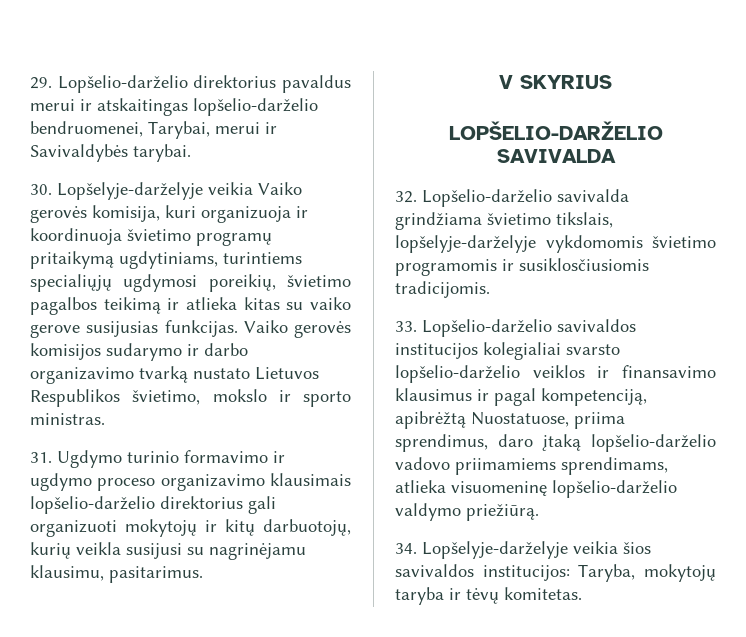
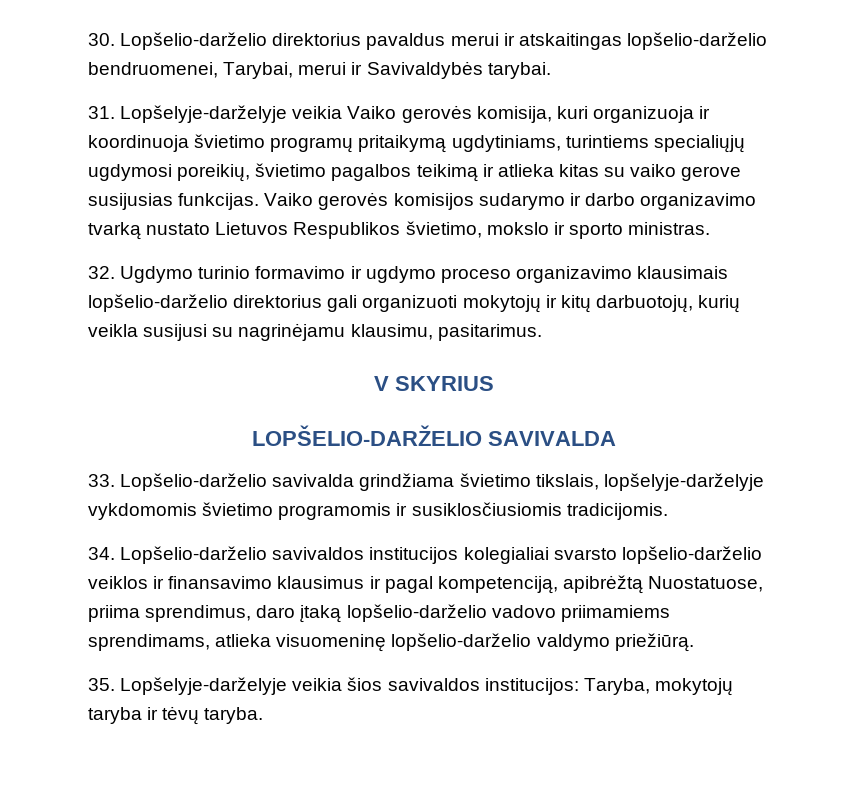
- 29. Lopšelio-darželio direktorius pavaldus merui ir atskaitingas lopšelio-darželio bendruomenei, Tarybai, merui ir Savivaldybės tarybai.
+ 30. Lopšelio-darželio direktorius pavaldus merui ir atskaitingas lopšelio-darželio bendruomenei, Tarybai, merui ir Savivaldybės tarybai.
- 30. Lopšelyje-darželyje veikia Vaiko gerovės komisija, kuri organizuoja ir koordinuoja švietimo programų pritaikymą ugdytiniams, turintiems specialiųjų ugdymosi poreikių, švietimo pagalbos teikimą ir atlieka kitas su vaiko gerove susijusias funkcijas.
+ 31. Lopšelyje-darželyje veikia Vaiko gerovės komisija, kuri organizuoja ir koordinuoja švietimo programų pritaikymą ugdytiniams, turintiems specialiųjų ugdymosi poreikių, švietimo pagalbos teikimą ir atlieka kitas su vaiko gerove susijusias funkcijas.
- 31. Ugdymo turinio formavimo ir ugdymo proceso organizavimo klausimais lopšelio-darželio direktorius gali organizuoti mokytojų ir kitų darbuotojų, kurių veikla susijusi su nagrinėjamu klausimu, pasitarimus.
+ 32. Ugdymo turinio formavimo ir ugdymo proceso organizavimo klausimais lopšelio-darželio direktorius gali organizuoti mokytojų ir kitų darbuotojų, kurių veikla susijusi su nagrinėjamu klausimu, pasitarimus.
- 32. Lopšelio-darželio savivalda grindžiama švietimo tikslais, lopšelyje-darželyje vykdomomis švietimo programomis ir susiklosčiusiomis tradicijomis.
+ 33. Lopšelio-darželio savivalda grindžiama švietimo tikslais, lopšelyje-darželyje vykdomomis švietimo programomis ir susiklosčiusiomis tradicijomis.
- 33. Lopšelio-darželio savivaldos institucijos kolegialiai svarsto lopšelio-darželio veiklos ir finansavimo klausimus ir pagal kompetenciją, apibrėžtą Nuostatuose, priima sprendimus, daro įtaką lopšelio-darželio vadovo priimamiems sprendimams, atlieka visuomeninę lopšelio-darželio valdymo priežiūrą.
+ 34. Lopšelio-darželio savivaldos institucijos kolegialiai svarsto lopšelio-darželio veiklos ir finansavimo klausimus ir pagal kompetenciją, apibrėžtą Nuostatuose, priima sprendimus, daro įtaką lopšelio-darželio vadovo priimamiems sprendimams, atlieka visuomeninę lopšelio-darželio valdymo priežiūrą.
- 34. Lopšelyje-darželyje veikia šios savivaldos institucijos: Taryba, mokytojų taryba ir tėvų komitetas.
+ 35. Lopšelyje-darželyje veikia šios savivaldos institucijos: Taryba, mokytojų taryba ir tėvų taryba.

